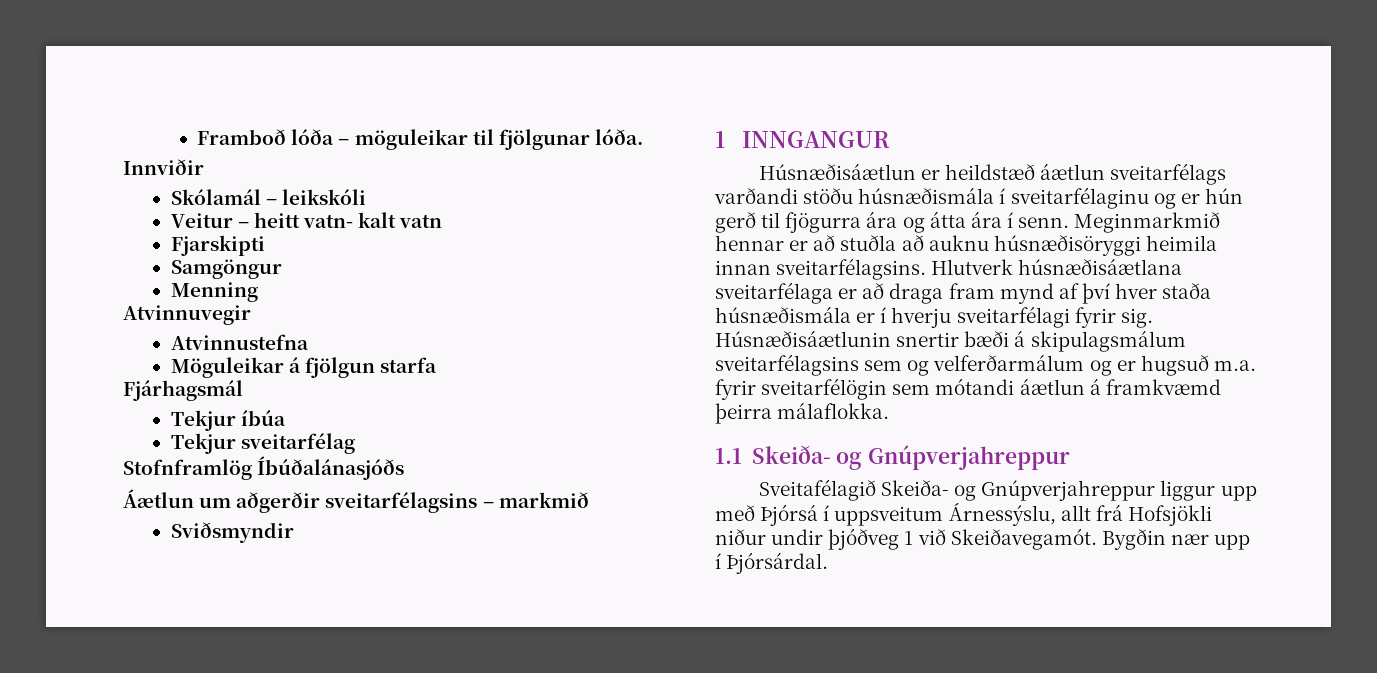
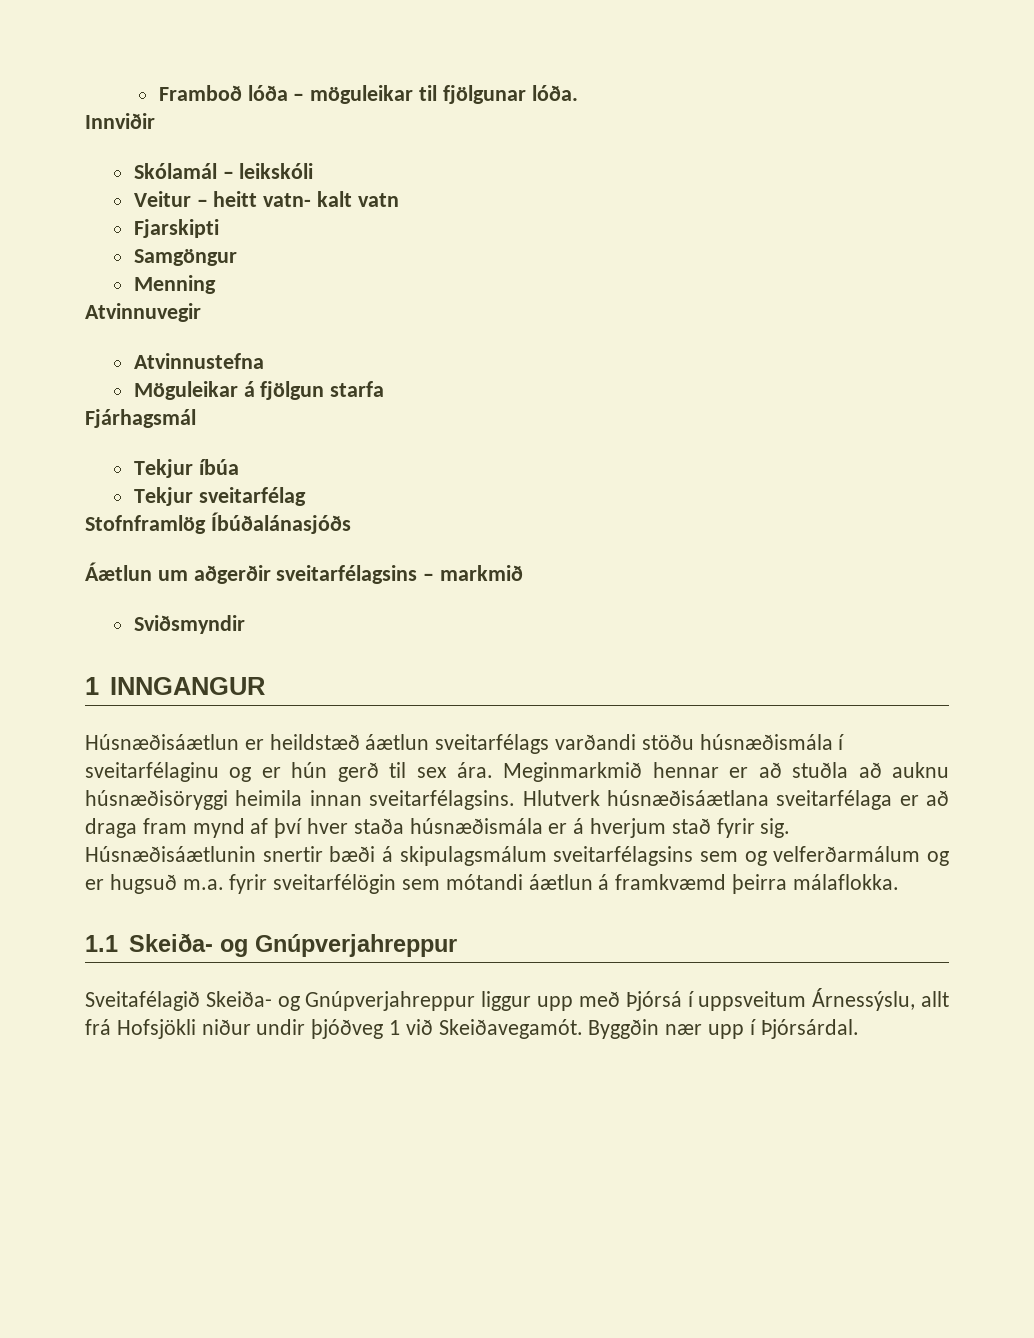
- Húsnæðisáætlun er heildstæð áætlun sveitarfélags varðandi stöðu húsnæðismála í sveitarfélaginu og er hún gerð til fjögurra ára og átta ára í senn.
+ Húsnæðisáætlun er heildstæð áætlun sveitarfélags varðandi stöðu húsnæðismála í sveitarfélaginu og er hún gerð til sex ára.
- Hlutverk húsnæðisáætlana sveitarfélaga er að draga fram mynd af því hver staða húsnæðismála er í hverju sveitarfélagi fyrir sig.
+ Hlutverk húsnæðisáætlana sveitarfélaga er að draga fram mynd af því hver staða húsnæðismála er á hverjum stað fyrir sig.
- Bygðin nær upp í Þjórsárdal.
+ Byggðin nær upp í Þjórsárdal.

